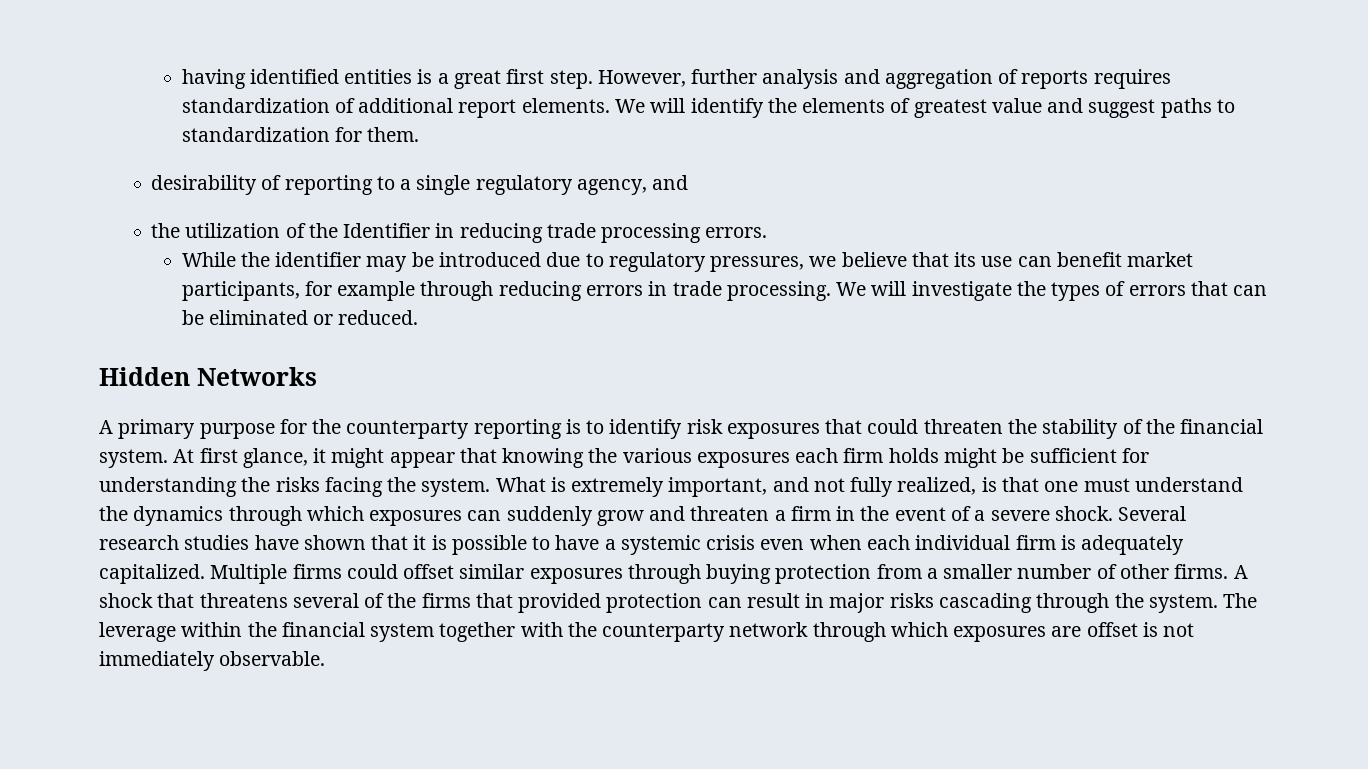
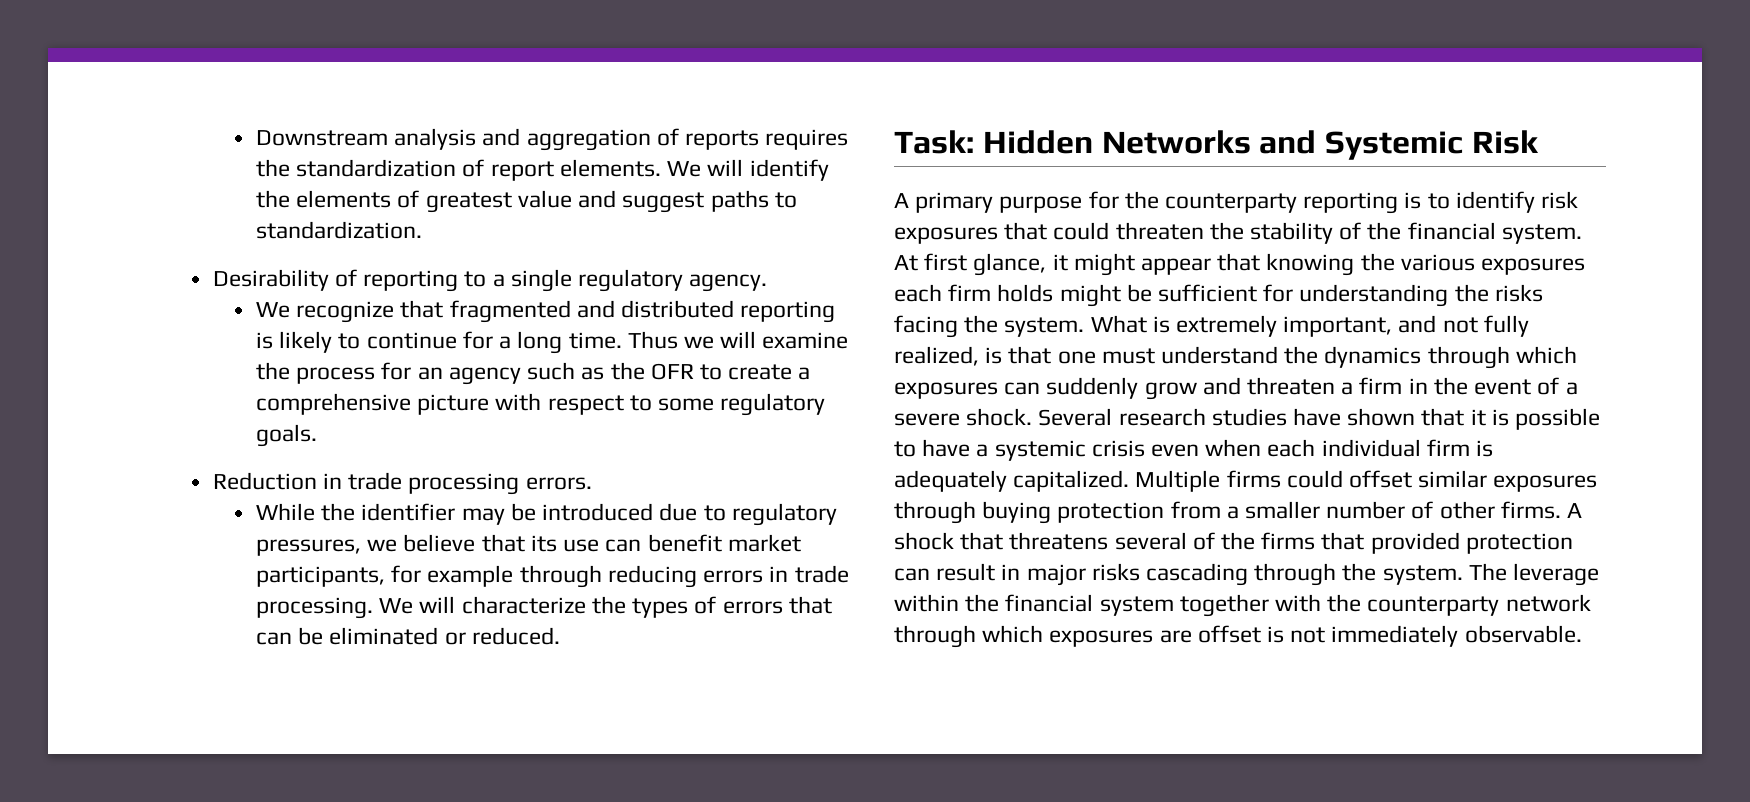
- having identified entities is a great first step. However, further analysis and aggregation of reports requires standardization of additional report elements.
+ Downstream analysis and aggregation of reports requires the standardization of report elements.
- We will identify the elements of greatest value and suggest paths to standardization for them.
- desirability of reporting to a single regulatory agency, and
- the utilization of the Identifier in reducing trade processing errors.
+ We will identify the elements of greatest value and suggest paths to standardization.
+ Desirability of reporting to a single regulatory agency.
+ We recognize that fragmented and distributed reporting is likely to continue for a long time. Thus we will examine the process for an agency such as the OFR to create a comprehensive picture with respect to some regulatory goals.
+ Reduction in trade processing errors.
- We will investigate the types of errors that can be eliminated or reduced.
+ We will characterize the types of errors that can be eliminated or reduced.
- Hidden Networks
+ Task: Hidden Networks and Systemic Risk

